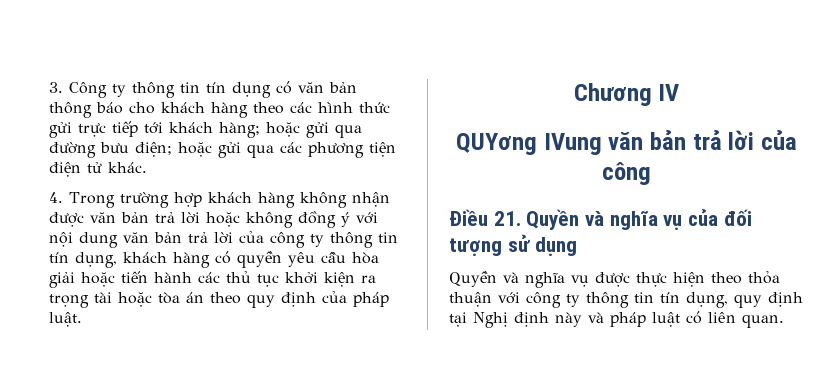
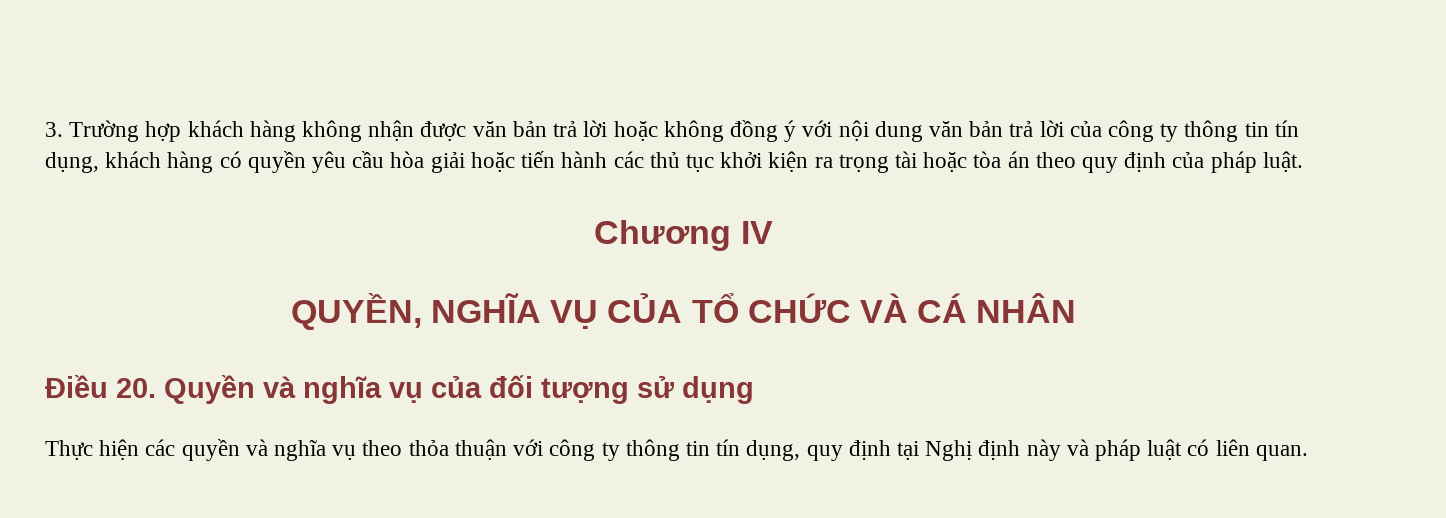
- 3. Công ty thông tin tín dụng có văn bản thông báo cho khách hàng theo các hình thức gửi trực tiếp tới khách hàng; hoặc gửi qua đường bưu điện; hoặc gửi qua các phương tiện điện tử khác.
- 4. Trong trường hợp khách hàng không nhận được văn bản trả lời hoặc không đồng ý với nội dung văn bản trả lời của công ty thông tin tín dụng, khách hàng có quyền yêu cầu hòa giải hoặc tiến hành các thủ tục khởi kiện ra trọng tài hoặc tòa án theo quy định của pháp luật.
+ 3. Trường hợp khách hàng không nhận được văn bản trả lời hoặc không đồng ý với nội dung văn bản trả lời của công ty thông tin tín dụng, khách hàng có quyền yêu cầu hòa giải hoặc tiến hành các thủ tục khởi kiện ra trọng tài hoặc tòa án theo quy định của pháp luật.
- QUYơng IVung văn bản trả lời của công
+ QUYỀN, NGHĨA VỤ CỦA TỔ CHỨC VÀ CÁ NHÂN
- Điều 21. Quyền và nghĩa vụ của đối tượng sử dụng
+ Điều 20. Quyền và nghĩa vụ của đối tượng sử dụng
- Quyền và nghĩa vụ được thực hiện theo thỏa thuận với công ty thông tin tín dụng, quy định tại Nghị định này và pháp luật có liên quan.
+ Thực hiện các quyền và nghĩa vụ theo thỏa thuận với công ty thông tin tín dụng, quy định tại Nghị định này và pháp luật có liên quan.

